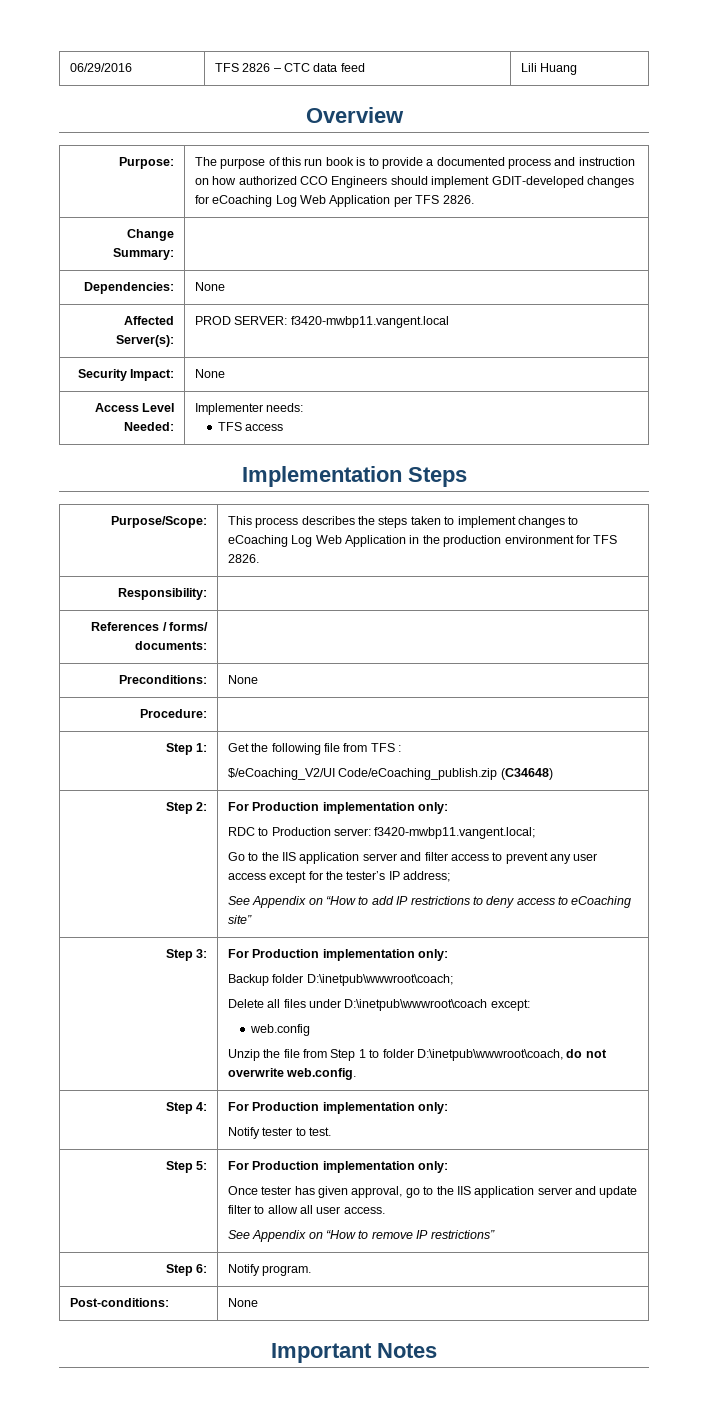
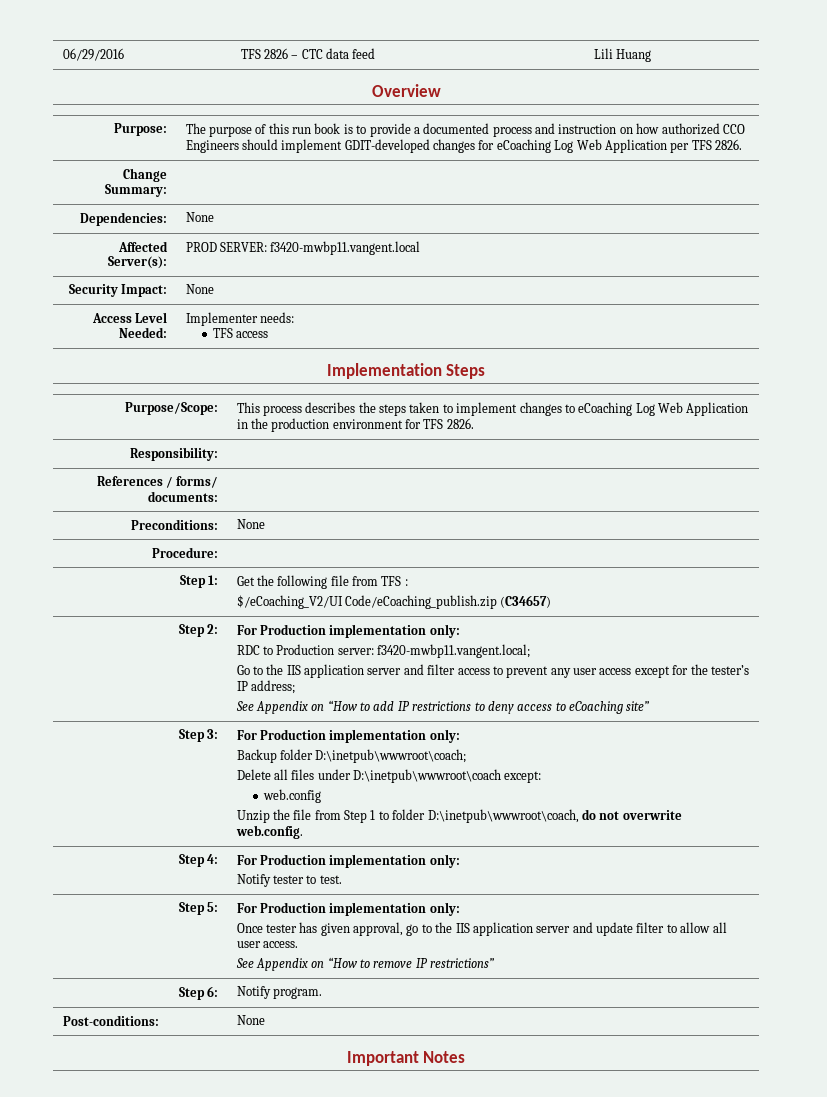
  Step 1: | Get the following file from TFS :
- $/eCoaching_V2/UI Code/eCoaching_publish.zip (C34648)
+ $/eCoaching_V2/UI Code/eCoaching_publish.zip (C34657)

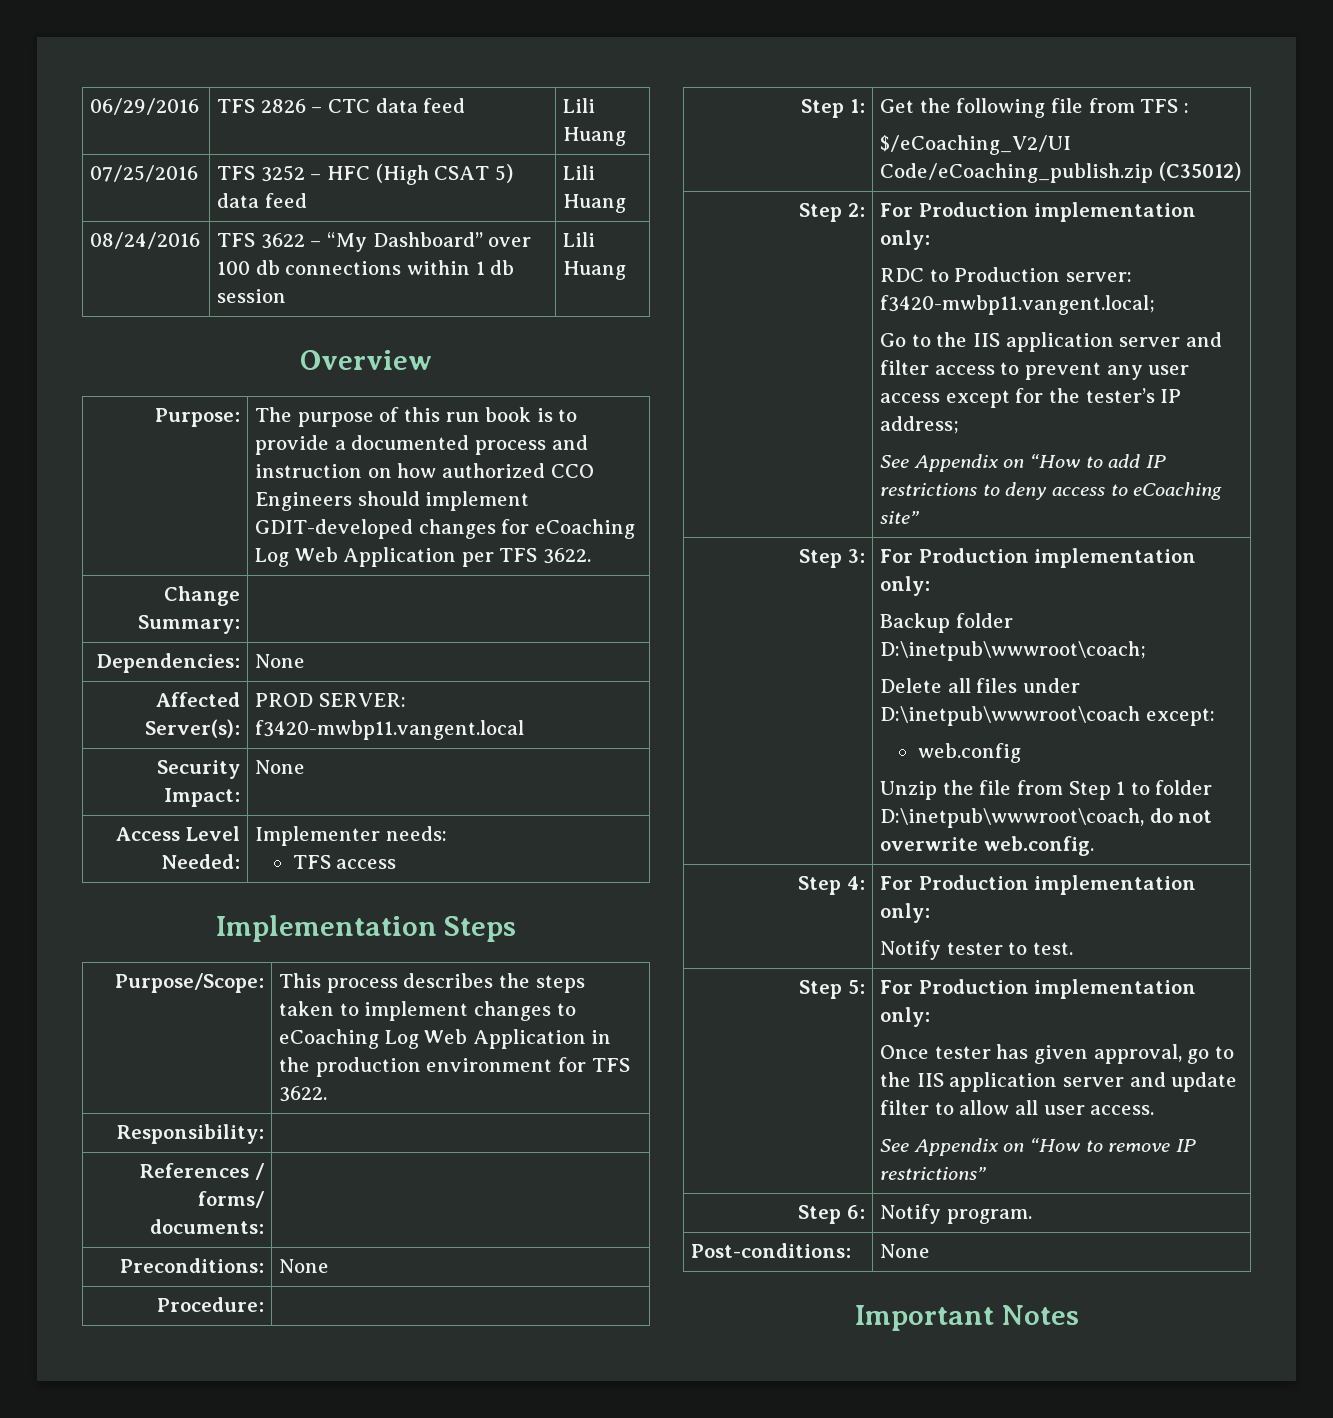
+ 07/25/2016 | TFS 3252 – HFC (High CSAT 5) data feed | Lili Huang
+ 08/24/2016 | TFS 3622 – “My Dashboard” over 100 db connections within 1 db session | Lili Huang
- Purpose: | The purpose of this run book is to provide a documented process and instruction on how authorized CCO Engineers should implement GDIT-developed changes for eCoaching Log Web Application per TFS 2826.
+ Purpose: | The purpose of this run book is to provide a documented process and instruction on how authorized CCO Engineers should implement GDIT-developed changes for eCoaching Log Web Application per TFS 3622.
- Purpose/Scope: | This process describes the steps taken to implement changes to eCoaching Log Web Application in the production environment for TFS 2826.
+ Purpose/Scope: | This process describes the steps taken to implement changes to eCoaching Log Web Application in the production environment for TFS 3622.
  Step 1: | Get the following file from TFS :
- $/eCoaching_V2/UI Code/eCoaching_publish.zip (C34657)
+ $/eCoaching_V2/UI Code/eCoaching_publish.zip (C35012)

